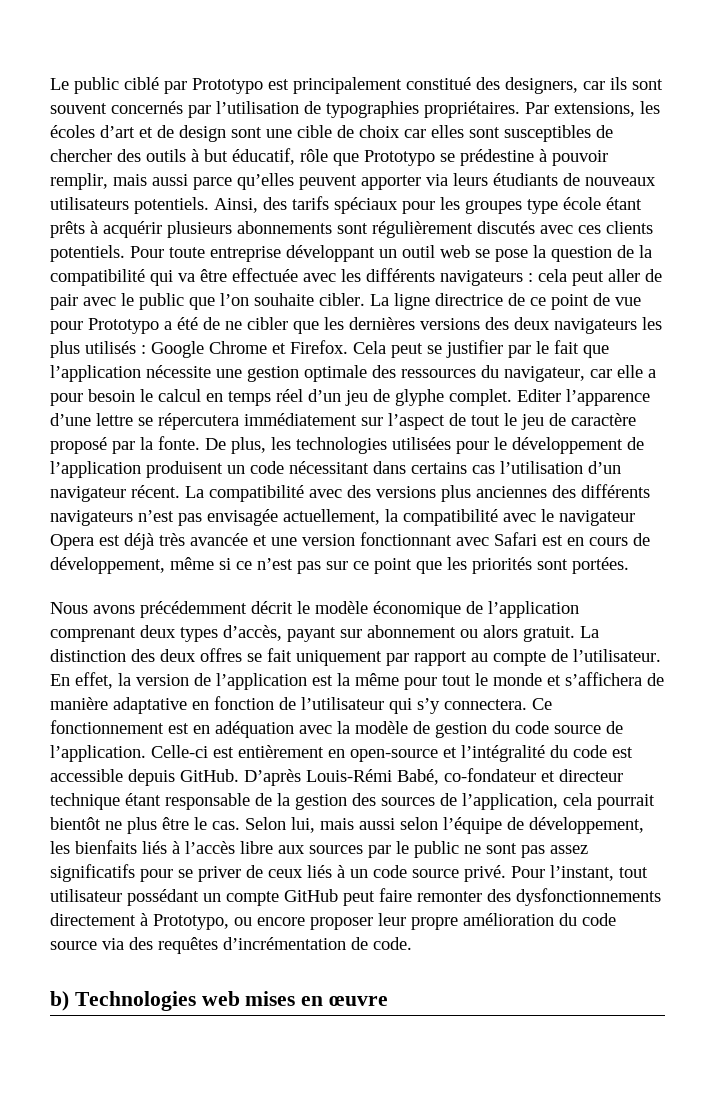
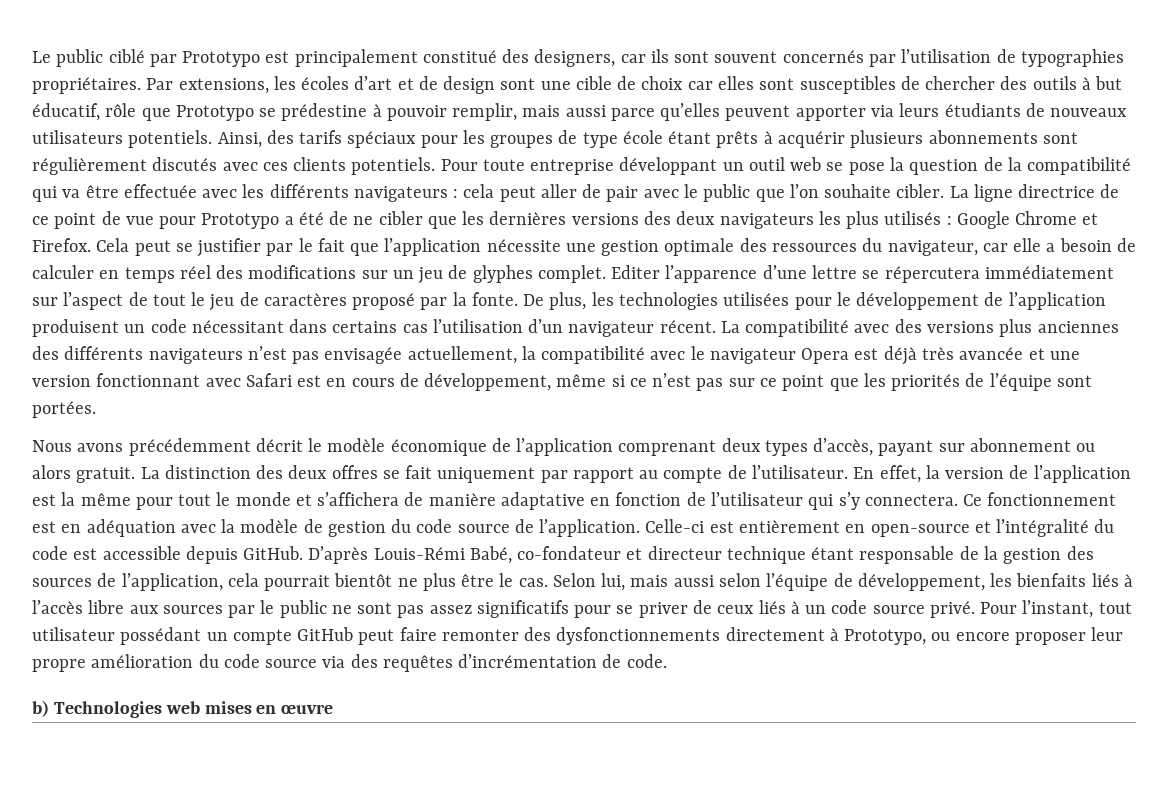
- Ainsi, des tarifs spéciaux pour les groupes type école étant prêts à acquérir plusieurs abonnements sont régulièrement discutés avec ces clients potentiels.
+ Ainsi, des tarifs spéciaux pour les groupes de type école étant prêts à acquérir plusieurs abonnements sont régulièrement discutés avec ces clients potentiels.
- Cela peut se justifier par le fait que l’application nécessite une gestion optimale des ressources du navigateur, car elle a pour besoin le calcul en temps réel d’un jeu de glyphe complet.
+ Cela peut se justifier par le fait que l’application nécessite une gestion optimale des ressources du navigateur, car elle a besoin de calculer en temps réel des modifications sur un jeu de glyphes complet.
- Editer l’apparence d’une lettre se répercutera immédiatement sur l’aspect de tout le jeu de caractère proposé par la fonte.
+ Editer l’apparence d’une lettre se répercutera immédiatement sur l’aspect de tout le jeu de caractères proposé par la fonte.
- La compatibilité avec des versions plus anciennes des différents navigateurs n’est pas envisagée actuellement, la compatibilité avec le navigateur Opera est déjà très avancée et une version fonctionnant avec Safari est en cours de développement, même si ce n’est pas sur ce point que les priorités sont portées.
+ La compatibilité avec des versions plus anciennes des différents navigateurs n’est pas envisagée actuellement, la compatibilité avec le navigateur Opera est déjà très avancée et une version fonctionnant avec Safari est en cours de développement, même si ce n’est pas sur ce point que les priorités de l’équipe sont portées.

